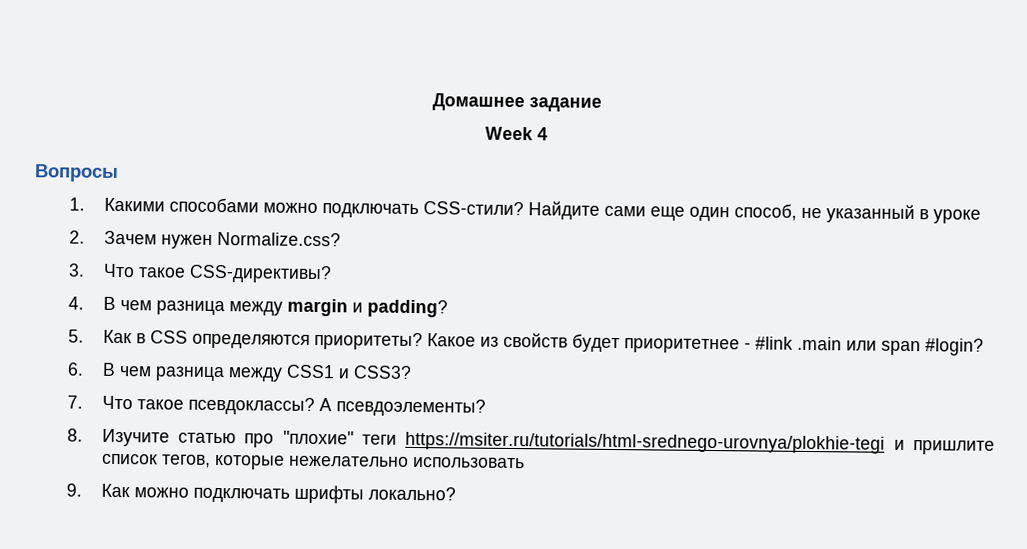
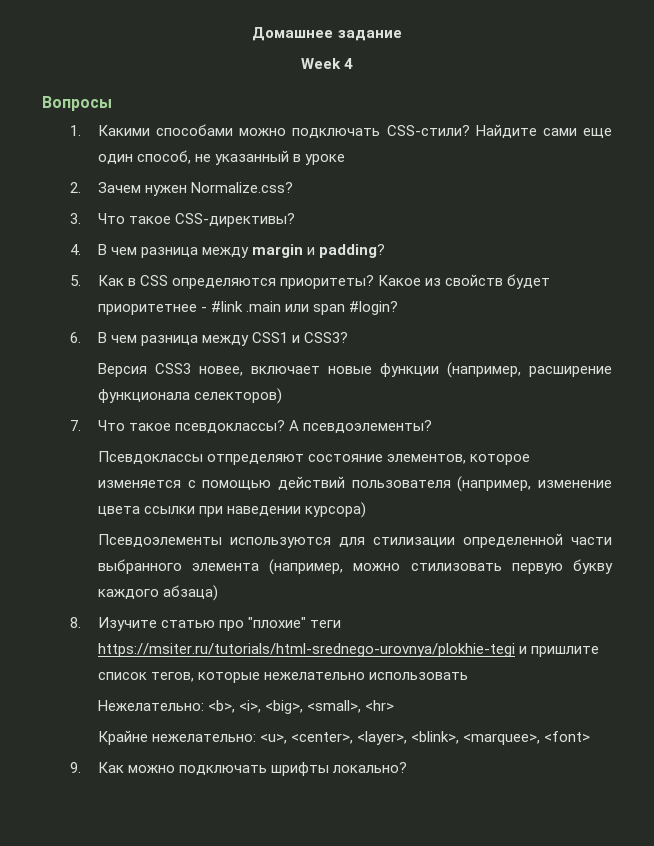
+ Версия CSS3 новее, включает новые функции (например, расширение функционала селекторов)
+ Псевдоклассы отпределяют состояние элементов, которое изменяется с помощью действий пользователя (например, изменение цвета ссылки при наведении курсора)
+ Псевдоэлементы используются для стилизации определенной части выбранного элемента (например, можно стилизовать первую букву каждого абзаца)
+ Нежелательно: <b>, <i>, <big>, <small>, <hr>
+ Крайне нежелательно: <u>, <center>, <layer>, <blink>, <marquee>, <font>

